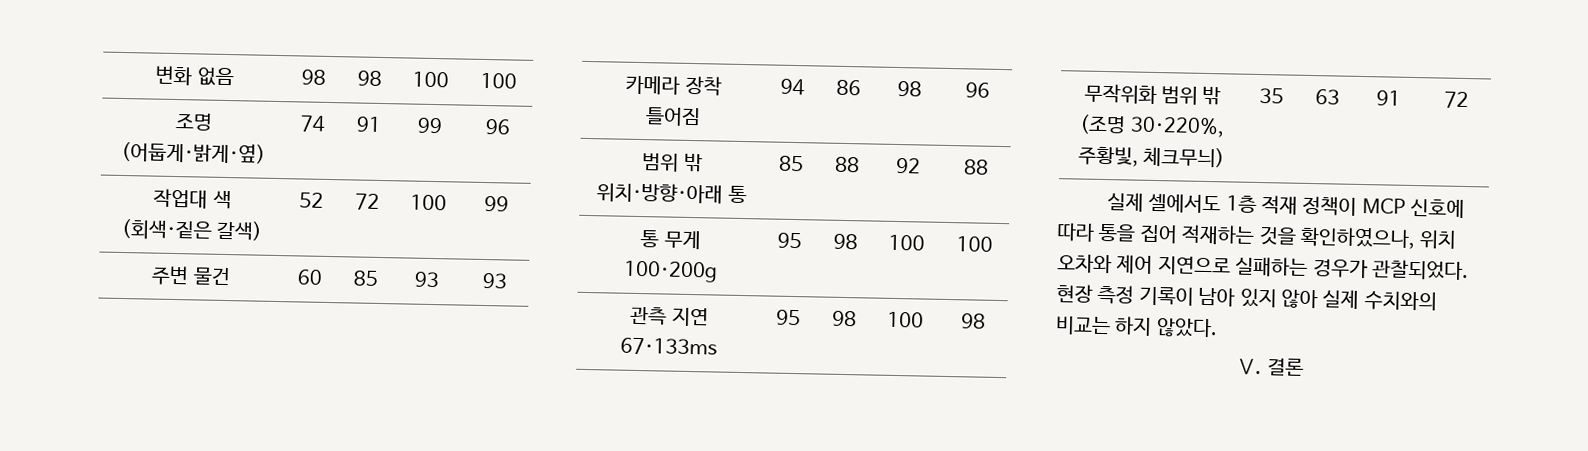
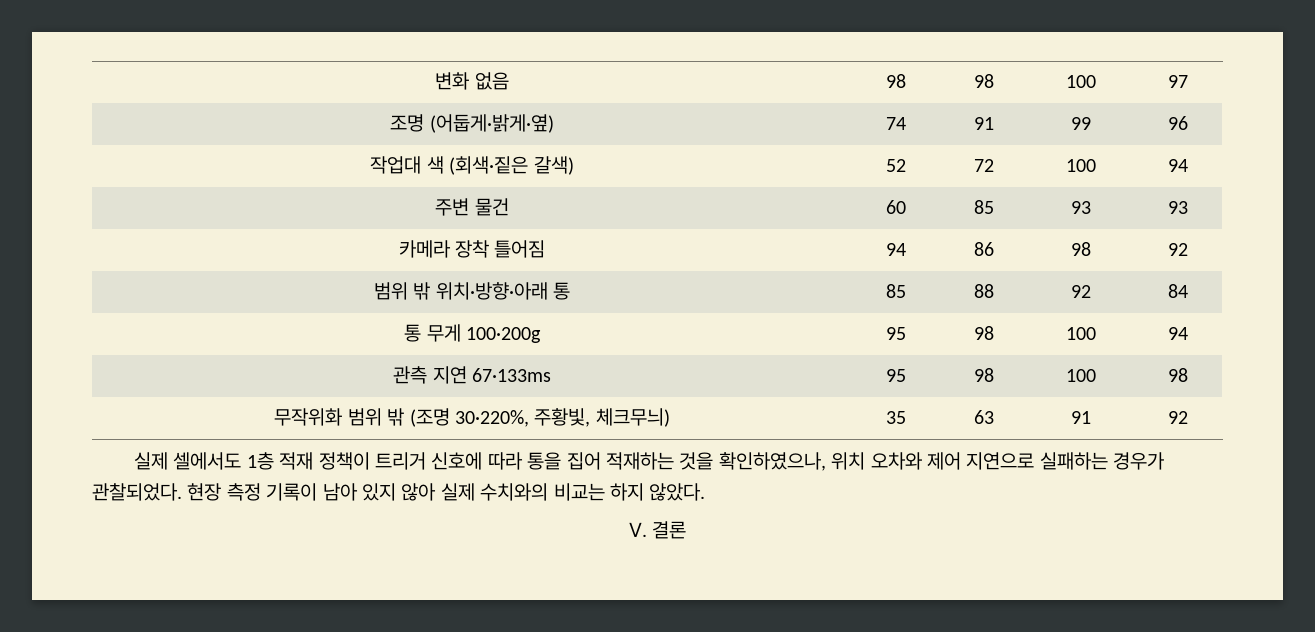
- 변화 없음 | 98 | 98 | 100 | 100
+ 변화 없음 | 98 | 98 | 100 | 97
- 작업대 색 (회색·짙은 갈색) | 52 | 72 | 100 | 99
+ 작업대 색 (회색·짙은 갈색) | 52 | 72 | 100 | 94
- 카메라 장착 틀어짐 | 94 | 86 | 98 | 96
+ 카메라 장착 틀어짐 | 94 | 86 | 98 | 92
- 범위 밖 위치·방향·아래 통 | 85 | 88 | 92 | 88
+ 범위 밖 위치·방향·아래 통 | 85 | 88 | 92 | 84
- 통 무게 100·200g | 95 | 98 | 100 | 100
+ 통 무게 100·200g | 95 | 98 | 100 | 94
- 무작위화 범위 밖 (조명 30·220%, 주황빛, 체크무늬) | 35 | 63 | 91 | 72
+ 무작위화 범위 밖 (조명 30·220%, 주황빛, 체크무늬) | 35 | 63 | 91 | 92
- 실제 셀에서도 1층 적재 정책이 MCP 신호에 따라 통을 집어 적재하는 것을 확인하였으나, 위치 오차와 제어 지연으로 실패하는 경우가 관찰되었다.
+ 실제 셀에서도 1층 적재 정책이 트리거 신호에 따라 통을 집어 적재하는 것을 확인하였으나, 위치 오차와 제어 지연으로 실패하는 경우가 관찰되었다.

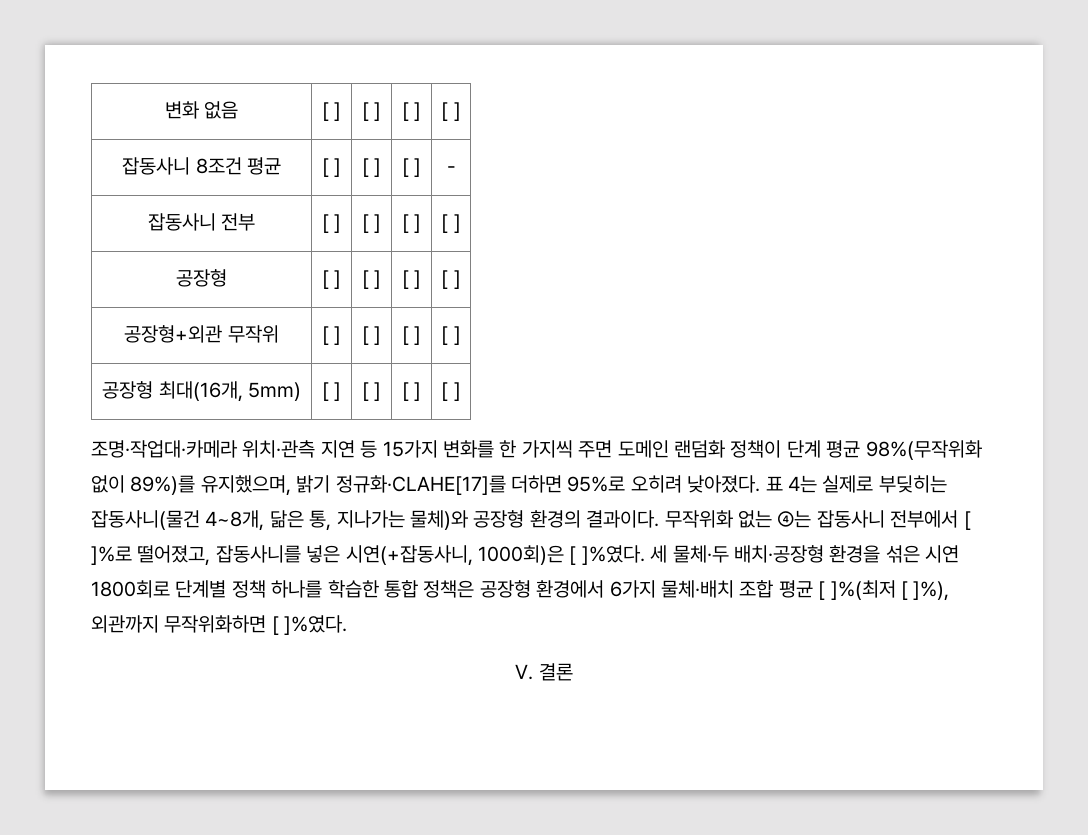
- 변화 없음 | 98 | 98 | 100 | 97
- 조명 (어둡게·밝게·옆) | 74 | 91 | 99 | 96
- 작업대 색 (회색·짙은 갈색) | 52 | 72 | 100 | 94
- 주변 물건 | 60 | 85 | 93 | 93
- 카메라 장착 틀어짐 | 94 | 86 | 98 | 92
- 범위 밖 위치·방향·아래 통 | 85 | 88 | 92 | 84
- 통 무게 100·200g | 95 | 98 | 100 | 94
- 관측 지연 67·133ms | 95 | 98 | 100 | 98
- 무작위화 범위 밖 (조명 30·220%, 주황빛, 체크무늬) | 35 | 63 | 91 | 92
- 실제 셀에서도 1층 적재 정책이 트리거 신호에 따라 통을 집어 적재하는 것을 확인하였으나, 위치 오차와 제어 지연으로 실패하는 경우가 관찰되었다. 현장 측정 기록이 남아 있지 않아 실제 수치와의 비교는 하지 않았다.
+ 변화 없음 | [ ] | [ ] | [ ] | [ ]
+ 잡동사니 8조건 평균 | [ ] | [ ] | [ ] | -
+ 잡동사니 전부 | [ ] | [ ] | [ ] | [ ]
+ 공장형 | [ ] | [ ] | [ ] | [ ]
+ 공장형+외관 무작위 | [ ] | [ ] | [ ] | [ ]
+ 공장형 최대(16개, 5mm) | [ ] | [ ] | [ ] | [ ]
+ 조명·작업대·카메라 위치·관측 지연 등 15가지 변화를 한 가지씩 주면 도메인 랜덤화 정책이 단계 평균 98%(무작위화 없이 89%)를 유지했으며, 밝기 정규화·CLAHE[17]를 더하면 95%로 오히려 낮아졌다. 표 4는 실제로 부딪히는 잡동사니(물건 4~8개, 닮은 통, 지나가는 물체)와 공장형 환경의 결과이다. 무작위화 없는 ④는 잡동사니 전부에서 [ ]%로 떨어졌고, 잡동사니를 넣은 시연(+잡동사니, 1000회)은 [ ]%였다. 세 물체·두 배치·공장형 환경을 섞은 시연 1800회로 단계별 정책 하나를 학습한 통합 정책은 공장형 환경에서 6가지 물체·배치 조합 평균 [ ]%(최저 [ ]%), 외관까지 무작위화하면 [ ]%였다.

